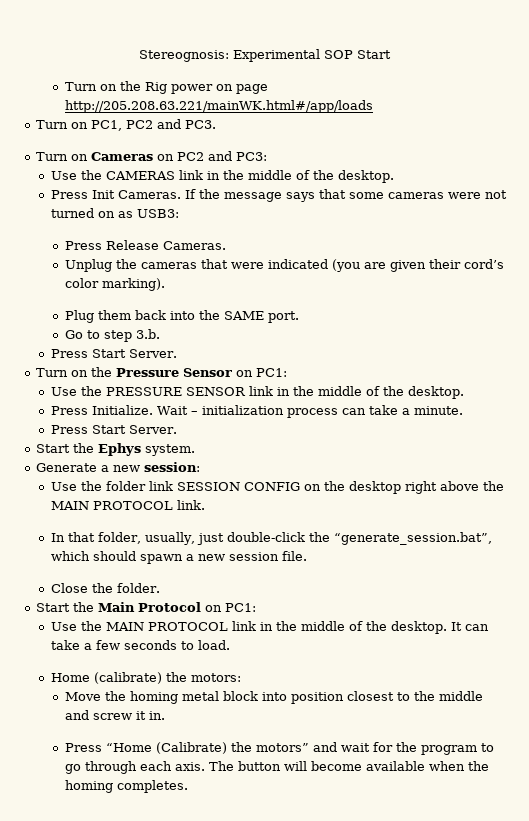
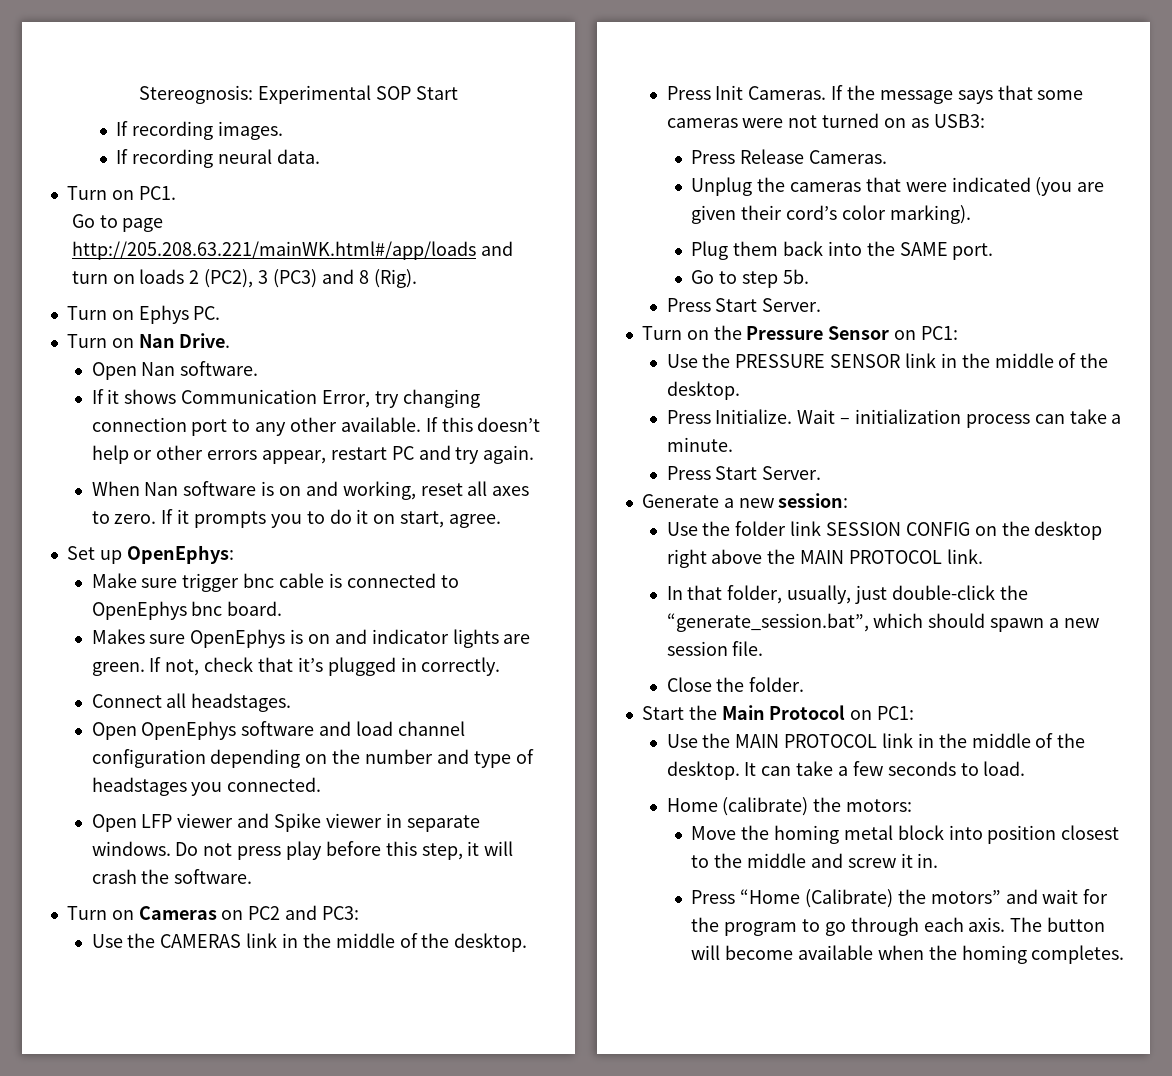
- Turn on the Rig power on page http://205.208.63.221/mainWK.html#/app/loads
- Turn on PC1, PC2 and PC3.
+ If recording images.
+ If recording neural data.
+ Turn on PC1.
+ Go to page http://205.208.63.221/mainWK.html#/app/loads and turn on loads 2 (PC2), 3 (PC3) and 8 (Rig).
+ Turn on Ephys PC.
+ Turn on Nan Drive.
+ Open Nan software.
+ If it shows Communication Error, try changing connection port to any other available. If this doesn’t help or other errors appear, restart PC and try again.
+ When Nan software is on and working, reset all axes to zero. If it prompts you to do it on start, agree.
+ Set up OpenEphys:
+ Make sure trigger bnc cable is connected to OpenEphys bnc board.
+ Makes sure OpenEphys is on and indicator lights are green. If not, check that it’s plugged in correctly.
+ Connect all headstages.
+ Open OpenEphys software and load channel configuration depending on the number and type of headstages you connected.
+ Open LFP viewer and Spike viewer in separate windows. Do not press play before this step, it will crash the software.
- Go to step 3.b.
+ Go to step 5b.
- Start the Ephys system.

